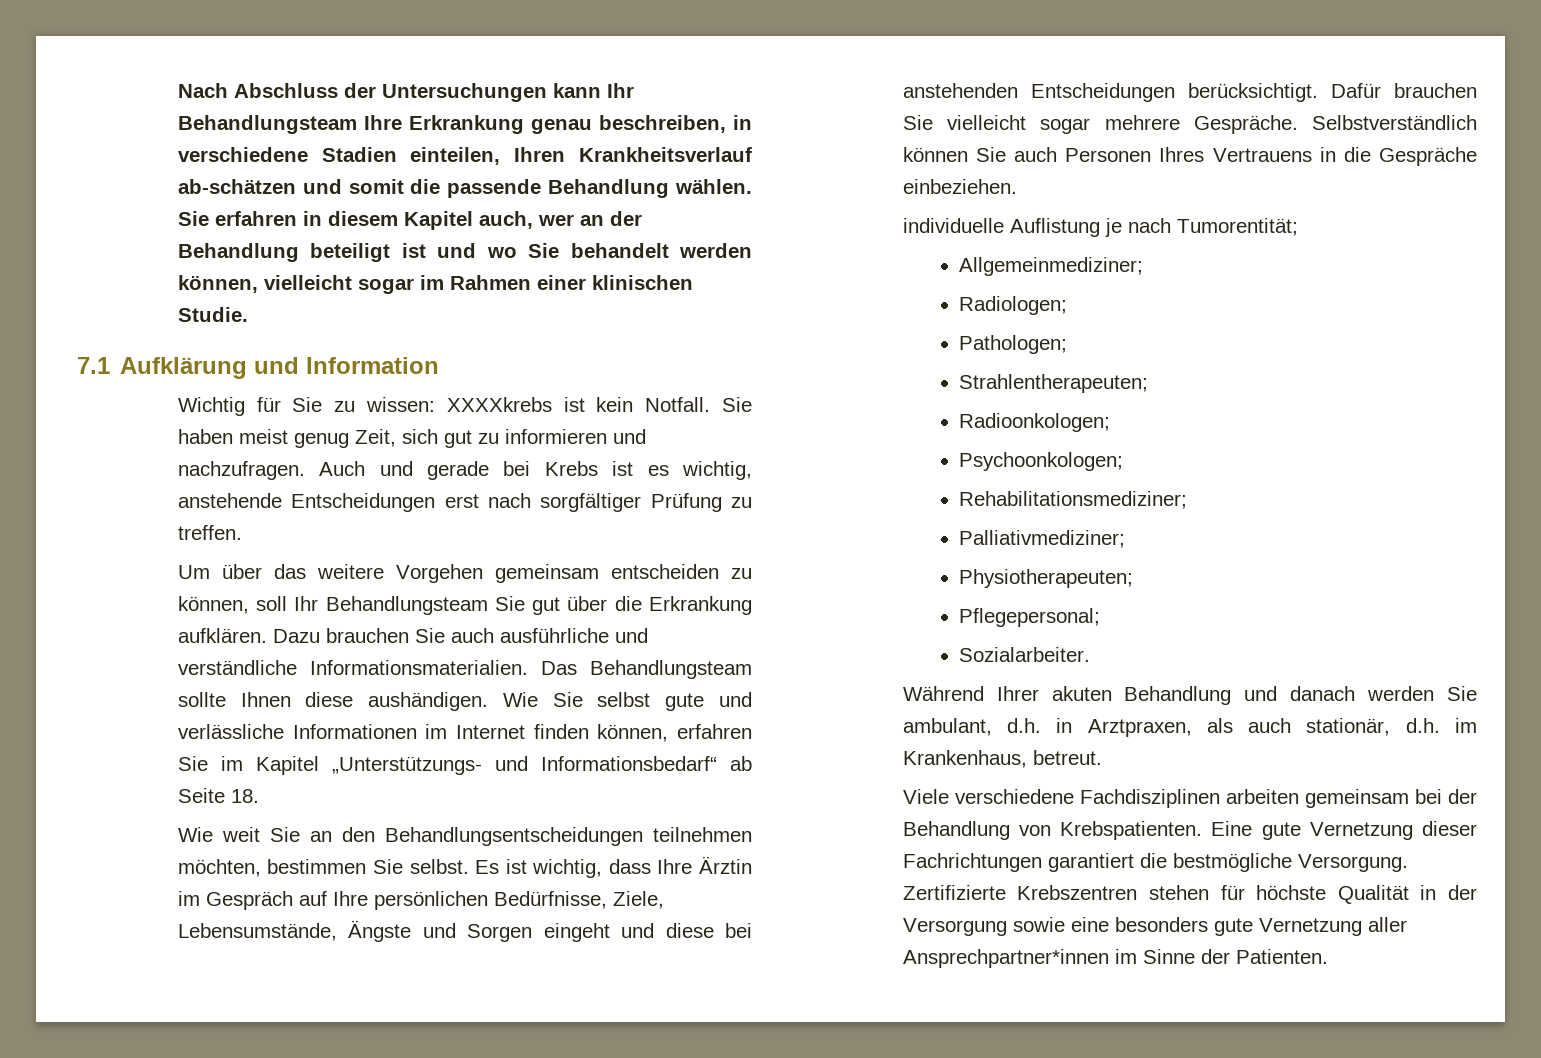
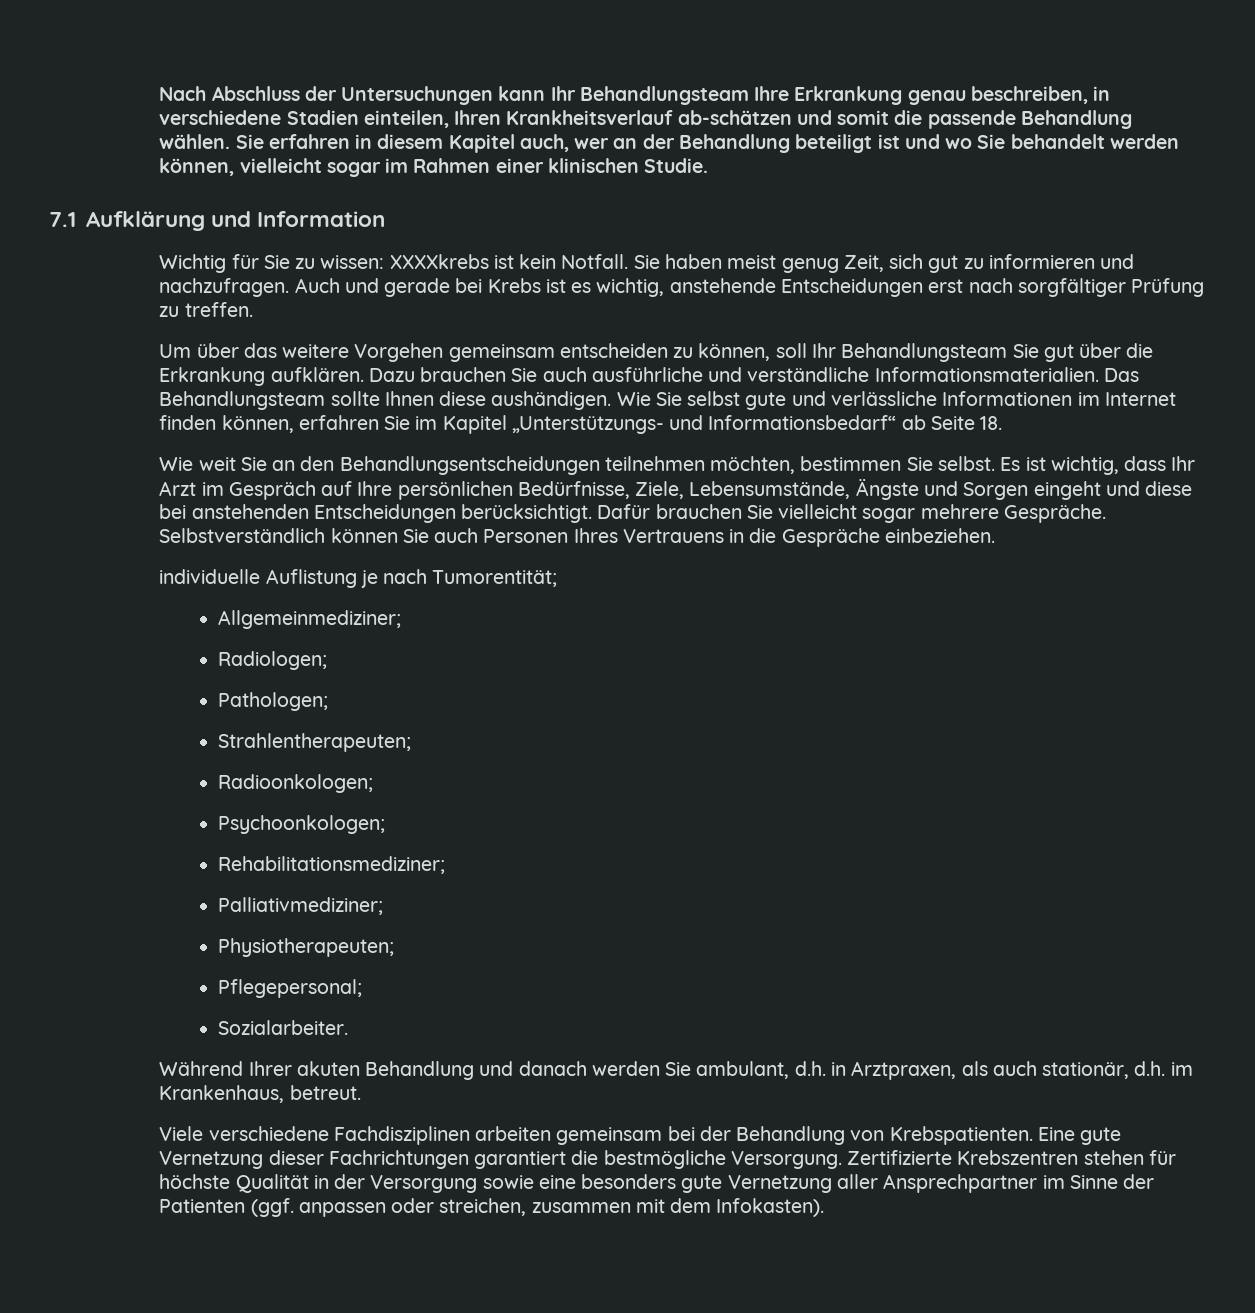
- Es ist wichtig, dass Ihre Ärztin im Gespräch auf Ihre persönlichen Bedürfnisse, Ziele, Lebensumstände, Ängste und Sorgen eingeht und diese bei anstehenden Entscheidungen berücksichtigt.
+ Es ist wichtig, dass Ihr Arzt im Gespräch auf Ihre persönlichen Bedürfnisse, Ziele, Lebensumstände, Ängste und Sorgen eingeht und diese bei anstehenden Entscheidungen berücksichtigt.
- Zertifizierte Krebszentren stehen für höchste Qualität in der Versorgung sowie eine besonders gute Vernetzung aller Ansprechpartner*innen im Sinne der Patienten.
+ Zertifizierte Krebszentren stehen für höchste Qualität in der Versorgung sowie eine besonders gute Vernetzung aller Ansprechpartner im Sinne der Patienten (ggf. anpassen oder streichen, zusammen mit dem Infokasten).

